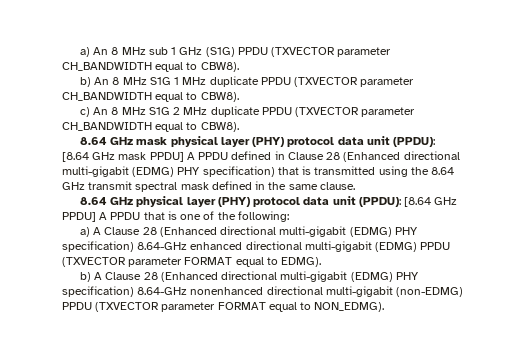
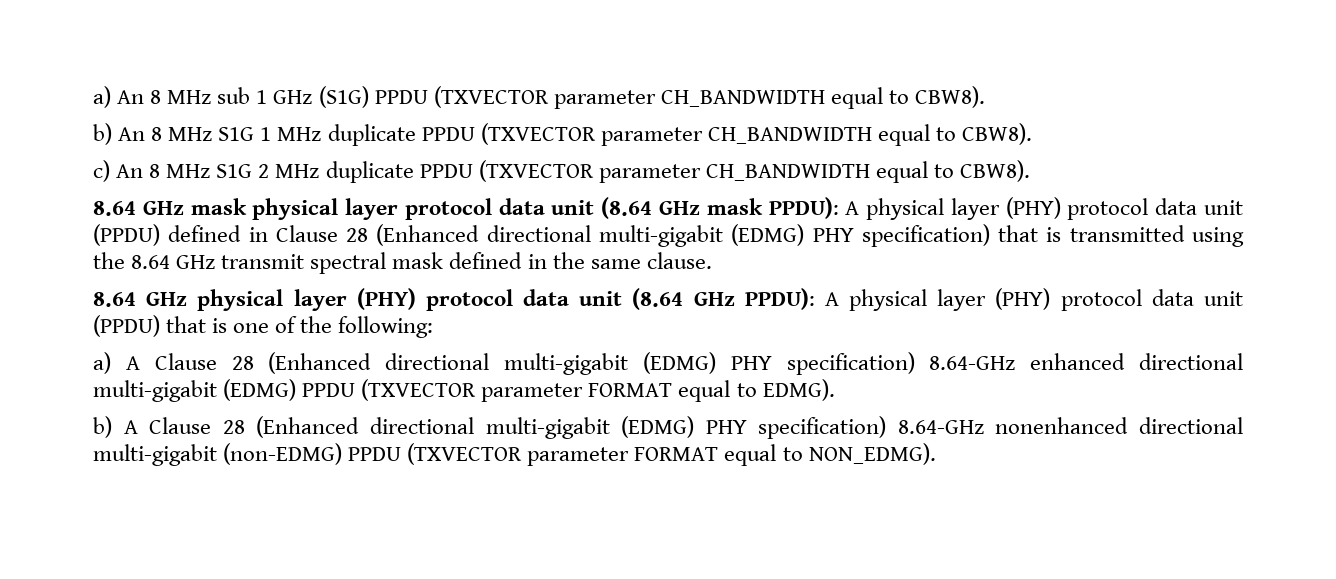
- 8.64 GHz mask physical layer (PHY) protocol data unit (PPDU): [8.64 GHz mask PPDU] A PPDU defined in Clause 28 (Enhanced directional multi-gigabit (EDMG) PHY specification) that is transmitted using the 8.64 GHz transmit spectral mask defined in the same clause.
+ 8.64 GHz mask physical layer protocol data unit (8.64 GHz mask PPDU): A physical layer (PHY) protocol data unit (PPDU) defined in Clause 28 (Enhanced directional multi-gigabit (EDMG) PHY specification) that is transmitted using the 8.64 GHz transmit spectral mask defined in the same clause.
- 8.64 GHz physical layer (PHY) protocol data unit (PPDU): [8.64 GHz PPDU] A PPDU that is one of the following:
+ 8.64 GHz physical layer (PHY) protocol data unit (8.64 GHz PPDU): A physical layer (PHY) protocol data unit (PPDU) that is one of the following:

